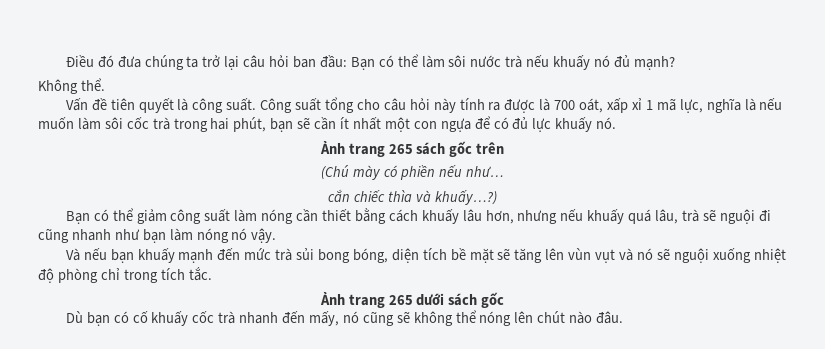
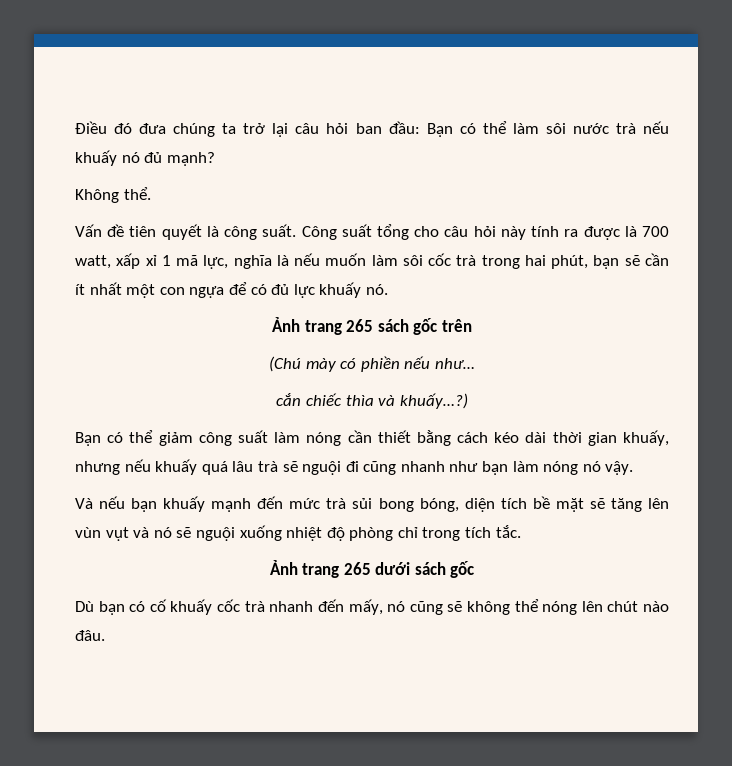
- Công suất tổng cho câu hỏi này tính ra được là 700 oát, xấp xỉ 1 mã lực, nghĩa là nếu muốn làm sôi cốc trà trong hai phút, bạn sẽ cần ít nhất một con ngựa để có đủ lực khuấy nó.
+ Công suất tổng cho câu hỏi này tính ra được là 700 watt, xấp xỉ 1 mã lực, nghĩa là nếu muốn làm sôi cốc trà trong hai phút, bạn sẽ cần ít nhất một con ngựa để có đủ lực khuấy nó.
- Bạn có thể giảm công suất làm nóng cần thiết bằng cách khuấy lâu hơn, nhưng nếu khuấy quá lâu, trà sẽ nguội đi cũng nhanh như bạn làm nóng nó vậy.
+ Bạn có thể giảm công suất làm nóng cần thiết bằng cách kéo dài thời gian khuấy, nhưng nếu khuấy quá lâu trà sẽ nguội đi cũng nhanh như bạn làm nóng nó vậy.

